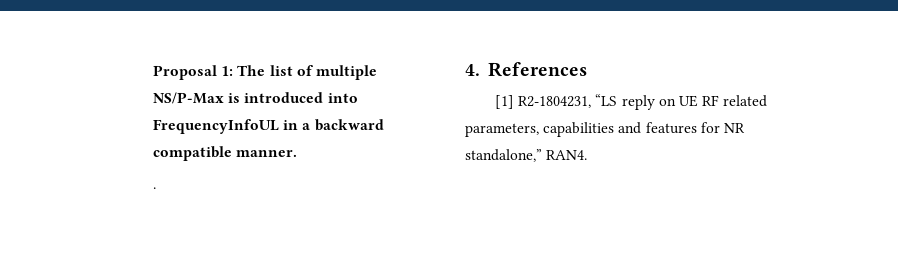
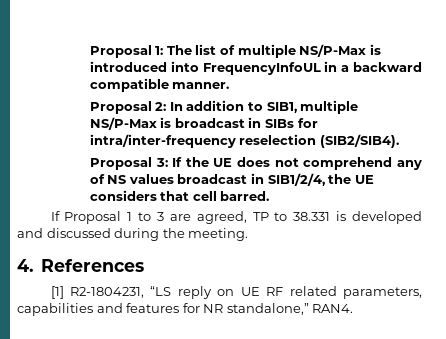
- .
+ Proposal 2: In addition to SIB1, multiple NS/P-Max is broadcast in SIBs for intra/inter-frequency reselection (SIB2/SIB4).
+ Proposal 3: If the UE does not comprehend any of NS values broadcast in SIB1/2/4, the UE considers that cell barred.
+ If Proposal 1 to 3 are agreed, TP to 38.331 is developed and discussed during the meeting.

